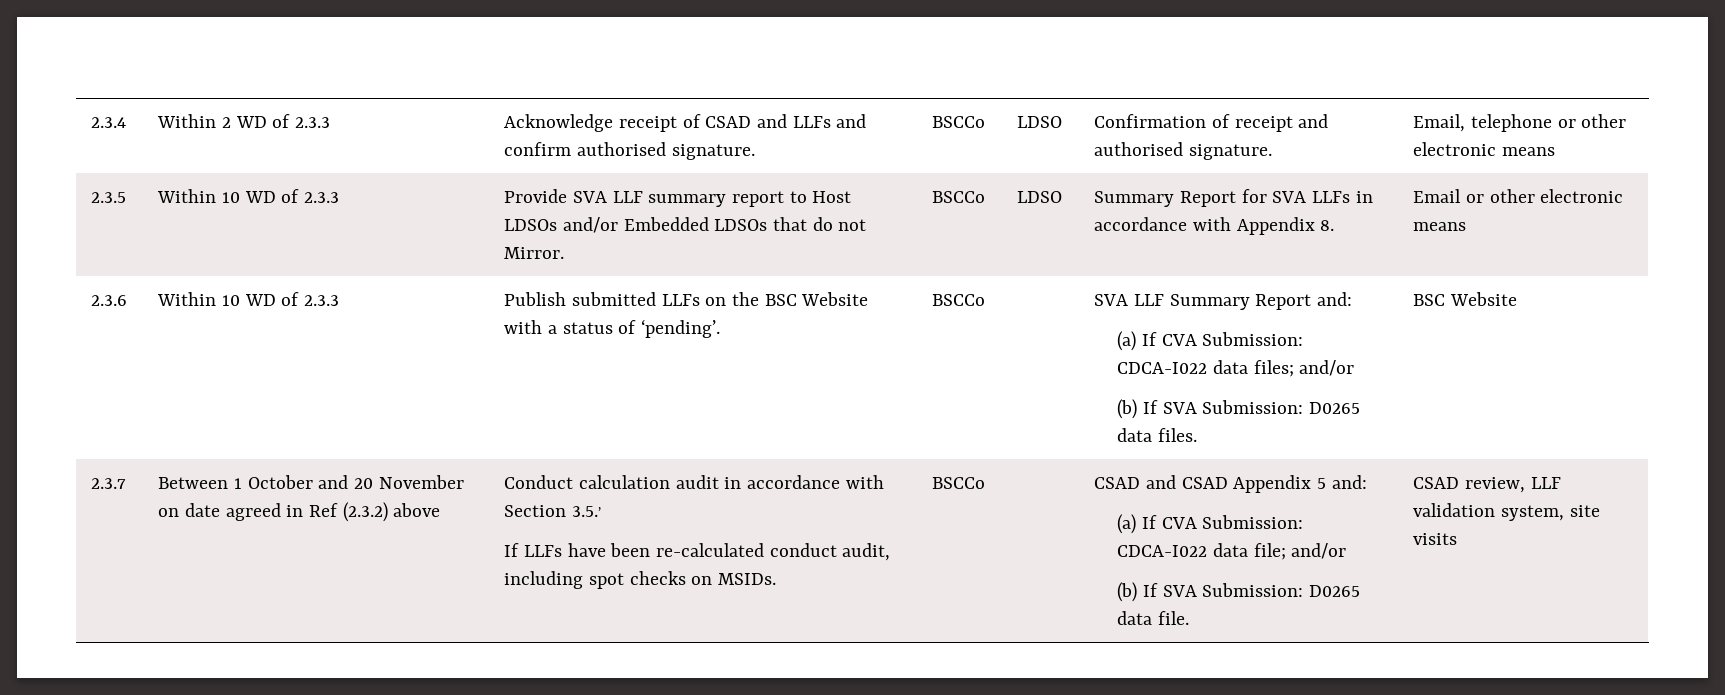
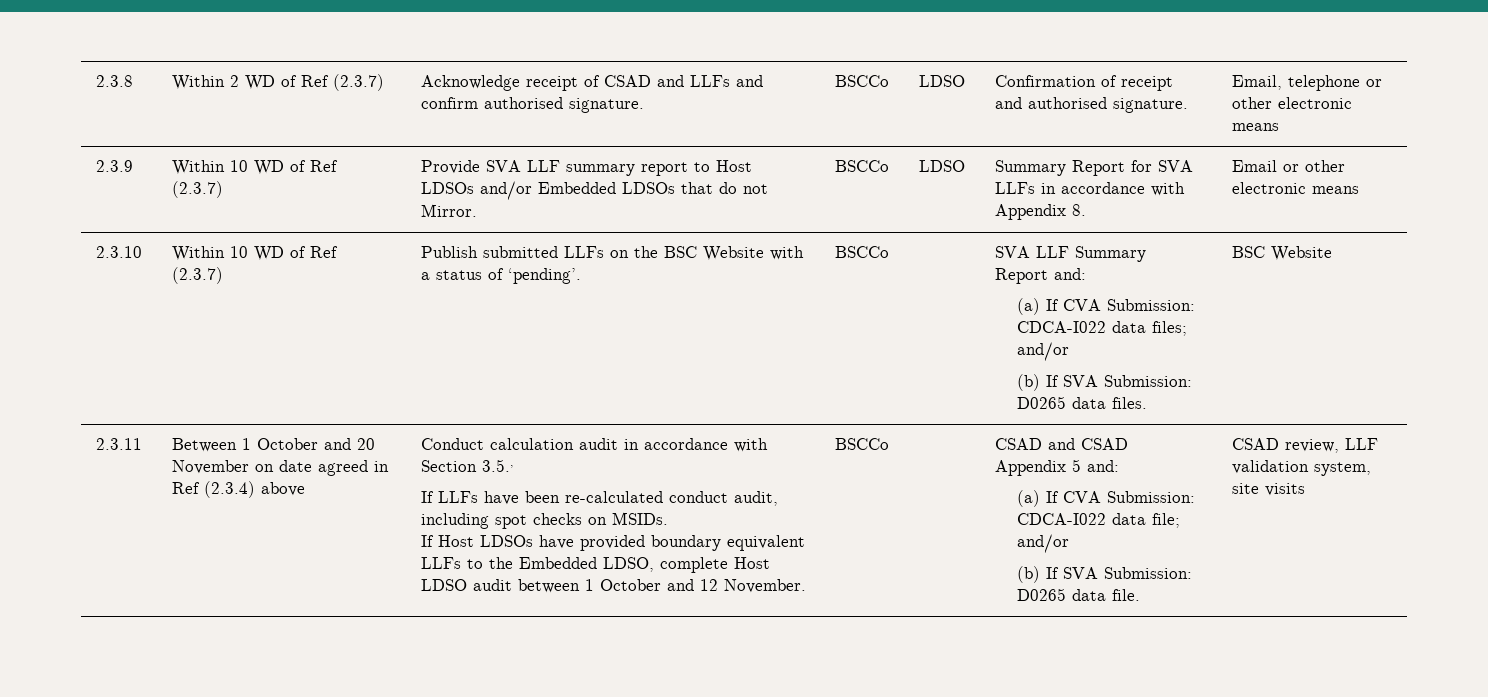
- 2.3.4 | Within 2 WD of 2.3.3 | Acknowledge receipt of CSAD and LLFs and confirm authorised signature. | BSCCo | LDSO | Confirmation of receipt and authorised signature. | Email, telephone or other electronic means
+ 2.3.8 | Within 2 WD of Ref (2.3.7) | Acknowledge receipt of CSAD and LLFs and confirm authorised signature. | BSCCo | LDSO | Confirmation of receipt and authorised signature. | Email, telephone or other electronic means
- 2.3.5 | Within 10 WD of 2.3.3 | Provide SVA LLF summary report to Host LDSOs and/or Embedded LDSOs that do not Mirror. | BSCCo | LDSO | Summary Report for SVA LLFs in accordance with Appendix 8. | Email or other electronic means
+ 2.3.9 | Within 10 WD of Ref (2.3.7) | Provide SVA LLF summary report to Host LDSOs and/or Embedded LDSOs that do not Mirror. | BSCCo | LDSO | Summary Report for SVA LLFs in accordance with Appendix 8. | Email or other electronic means
- 2.3.6 | Within 10 WD of 2.3.3
+ 2.3.10 | Within 10 WD of Ref (2.3.7)
- 2.3.7
+ 2.3.11
- Between 1 October and 20 November on date agreed in Ref (2.3.2) above
+ Between 1 October and 20 November on date agreed in Ref (2.3.4) above
+ If Host LDSOs have provided boundary equivalent LLFs to the Embedded LDSO, complete Host LDSO audit between 1 October and 12 November.

